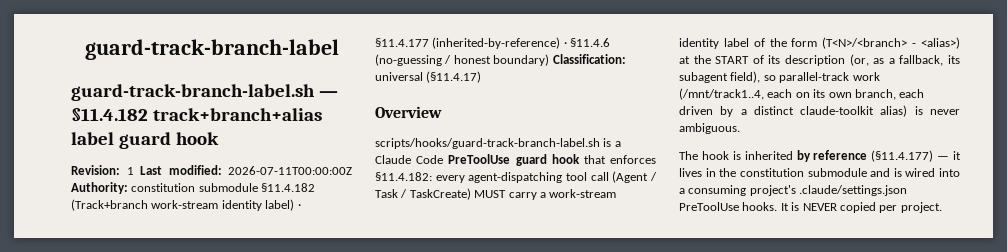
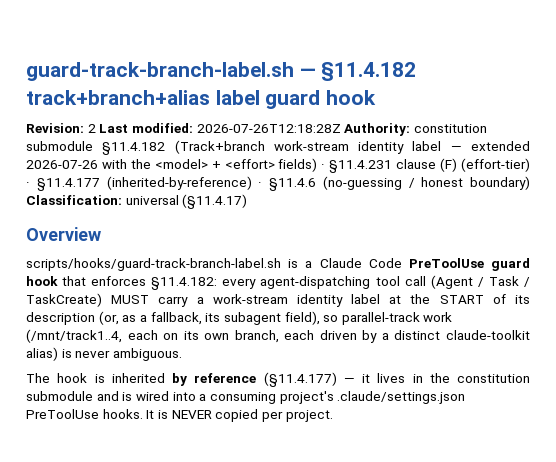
- guard-track-branch-label
- Revision: 1 Last modified: 2026-07-11T00:00:00Z Authority: constitution submodule §11.4.182 (Track+branch work-stream identity label) · §11.4.177 (inherited-by-reference) · §11.4.6 (no-guessing / honest boundary) Classification: universal (§11.4.17)
+ Revision: 2 Last modified: 2026-07-26T12:18:28Z Authority: constitution submodule §11.4.182 (Track+branch work-stream identity label — extended 2026-07-26 with the <model> + <effort> fields) · §11.4.231 clause (F) (effort-tier) · §11.4.177 (inherited-by-reference) · §11.4.6 (no-guessing / honest boundary) Classification: universal (§11.4.17)
- scripts/hooks/guard-track-branch-label.sh is a Claude Code PreToolUse guard hook that enforces §11.4.182: every agent-dispatching tool call (Agent / Task / TaskCreate) MUST carry a work-stream identity label of the form (T<N>/<branch> - <alias>) at the START of its description (or, as a fallback, its subagent field), so parallel-track work (/mnt/track1..4, each on its own branch, each driven by a distinct claude-toolkit alias) is never ambiguous.
+ scripts/hooks/guard-track-branch-label.sh is a Claude Code PreToolUse guard hook that enforces §11.4.182: every agent-dispatching tool call (Agent / Task / TaskCreate) MUST carry a work-stream identity label at the START of its description (or, as a fallback, its subagent field), so parallel-track work (/mnt/track1..4, each on its own branch, each driven by a distinct claude-toolkit alias) is never ambiguous.

